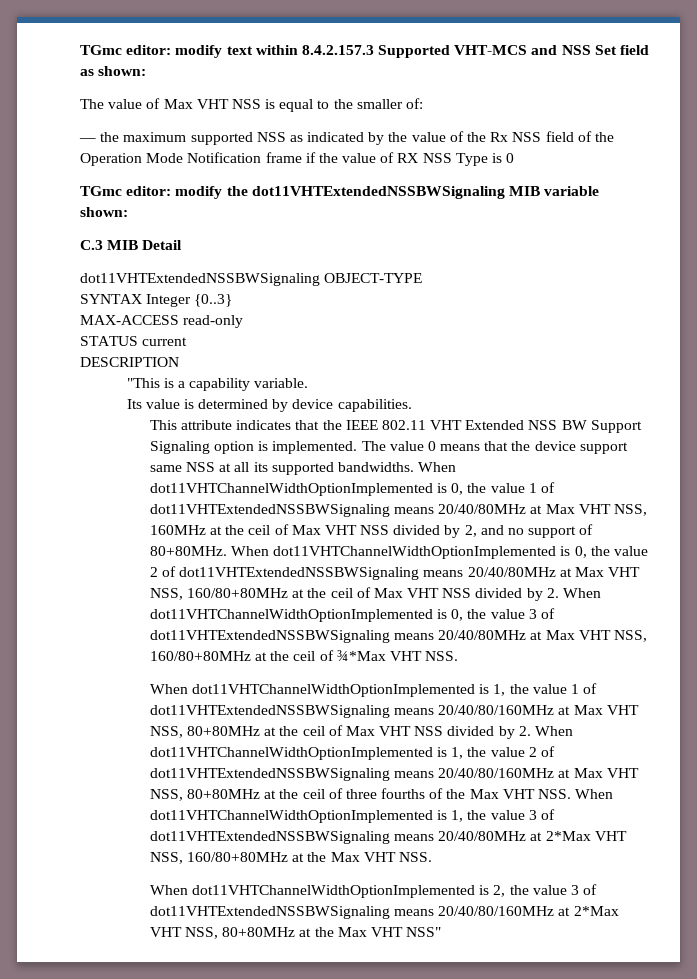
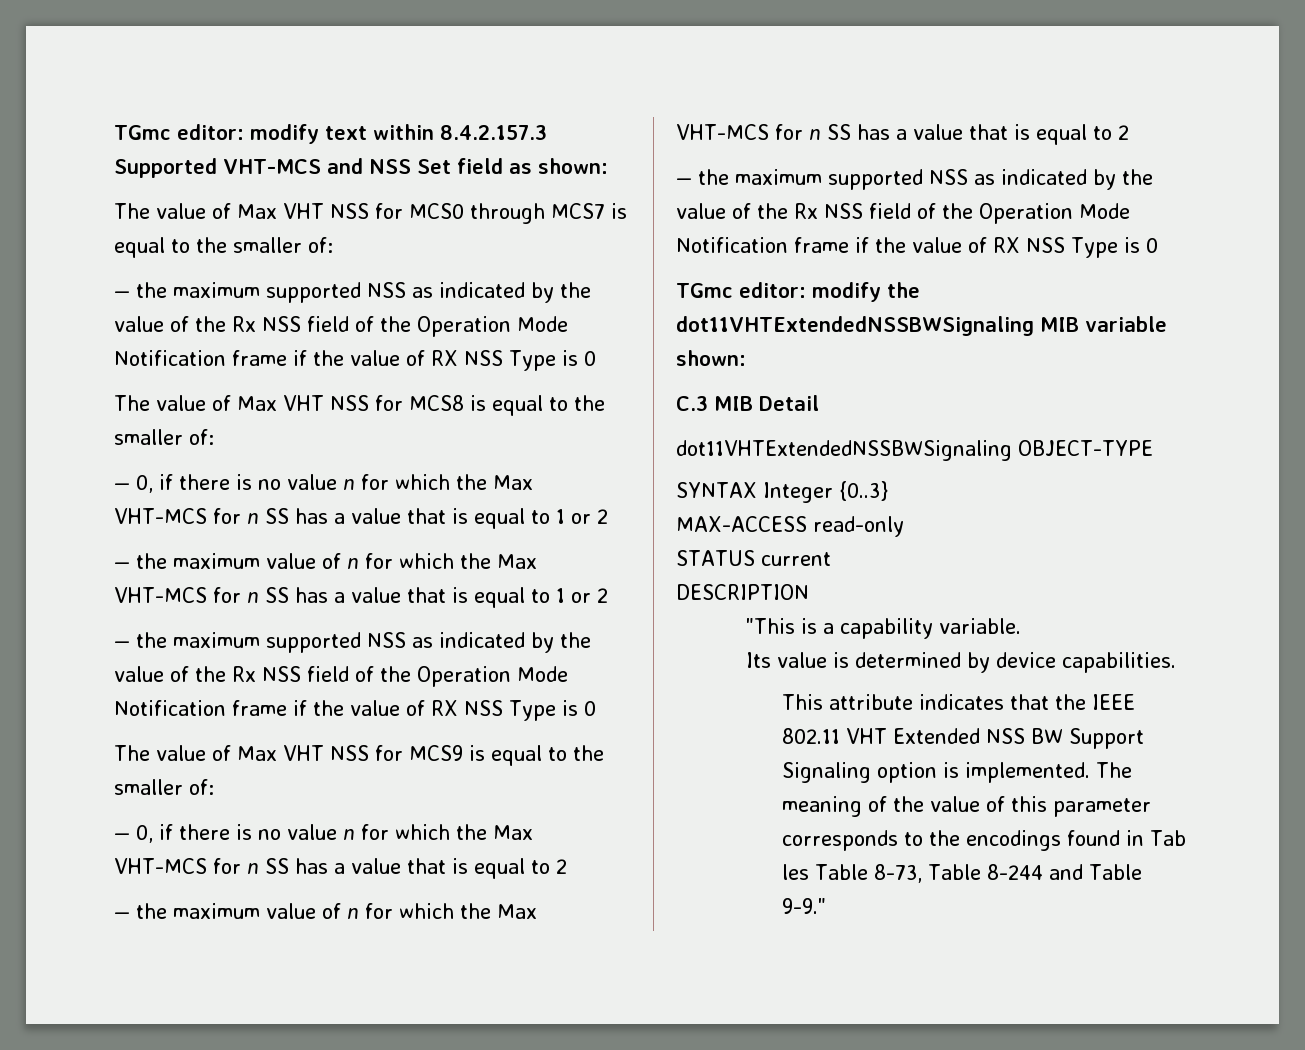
- The value of Max VHT NSS is equal to the smaller of:
+ The value of Max VHT NSS for MCS0 through MCS7 is equal to the smaller of:
+ The value of Max VHT NSS for MCS8 is equal to the smaller of:
+ — 0, if there is no value n for which the Max VHT-MCS for n SS has a value that is equal to 1 or 2
+ — the maximum value of n for which the Max VHT-MCS for n SS has a value that is equal to 1 or 2
+ — the maximum supported NSS as indicated by the value of the Rx NSS field of the Operation Mode Notification frame if the value of RX NSS Type is 0
+ The value of Max VHT NSS for MCS9 is equal to the smaller of:
+ — 0, if there is no value n for which the Max VHT-MCS for n SS has a value that is equal to 2
+ — the maximum value of n for which the Max VHT-MCS for n SS has a value that is equal to 2
+ — the maximum supported NSS as indicated by the value of the Rx NSS field of the Operation Mode Notification frame if the value of RX NSS Type is 0
- The value 0 means that the device support same NSS at all its supported bandwidths. When dot11VHTChannelWidthOptionImplemented is 0, the value 1 of dot11VHTExtendedNSSBWSignaling means 20/40/80MHz at Max VHT NSS, 160MHz at the ceil of Max VHT NSS divided by 2, and no support of 80+80MHz. When dot11VHTChannelWidthOptionImplemented is 0, the value 2 of dot11VHTExtendedNSSBWSignaling means 20/40/80MHz at Max VHT NSS, 160/80+80MHz at the ceil of Max VHT NSS divided by 2. When dot11VHTChannelWidthOptionImplemented is 0, the value 3 of dot11VHTExtendedNSSBWSignaling means 20/40/80MHz at Max VHT NSS, 160/80+80MHz at the ceil of ¾*Max VHT NSS.
- When dot11VHTChannelWidthOptionImplemented is 1, the value 1 of dot11VHTExtendedNSSBWSignaling means 20/40/80/160MHz at Max VHT NSS, 80+80MHz at the ceil of Max VHT NSS divided by 2. When dot11VHTChannelWidthOptionImplemented is 1, the value 2 of dot11VHTExtendedNSSBWSignaling means 20/40/80/160MHz at Max VHT NSS, 80+80MHz at the ceil of three fourths of the Max VHT NSS. When dot11VHTChannelWidthOptionImplemented is 1, the value 3 of dot11VHTExtendedNSSBWSignaling means 20/40/80MHz at 2*Max VHT NSS, 160/80+80MHz at the Max VHT NSS.
- When dot11VHTChannelWidthOptionImplemented is 2, the value 3 of dot11VHTExtendedNSSBWSignaling means 20/40/80/160MHz at 2*Max VHT NSS, 80+80MHz at the Max VHT NSS"
+ The meaning of the value of this parameter corresponds to the encodings found in Tab les Table 8-73, Table 8-244 and Table 9-9."

